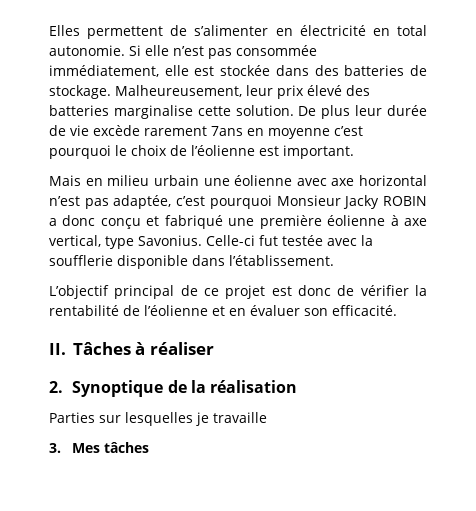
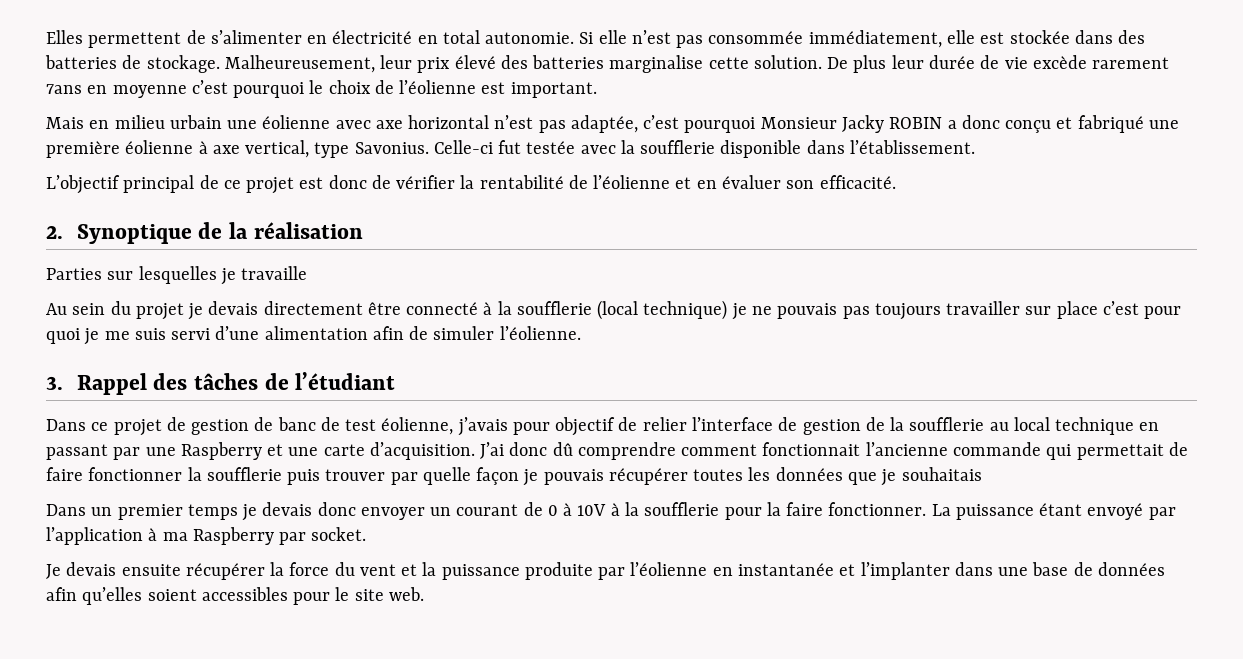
- II. Tâches à réaliser
- 3. Mes tâches
+ Au sein du projet je devais directement être connecté à la soufflerie (local technique) je ne pouvais pas toujours travailler sur place c’est pour quoi je me suis servi d’une alimentation afin de simuler l’éolienne.
+ 3. Rappel des tâches de l’étudiant
+ Dans ce projet de gestion de banc de test éolienne, j’avais pour objectif de relier l’interface de gestion de la soufflerie au local technique en passant par une Raspberry et une carte d’acquisition. J’ai donc dû comprendre comment fonctionnait l’ancienne commande qui permettait de faire fonctionner la soufflerie puis trouver par quelle façon je pouvais récupérer toutes les données que je souhaitais
+ Dans un premier temps je devais donc envoyer un courant de 0 à 10V à la soufflerie pour la faire fonctionner. La puissance étant envoyé par l’application à ma Raspberry par socket.
+ Je devais ensuite récupérer la force du vent et la puissance produite par l’éolienne en instantanée et l’implanter dans une base de données afin qu’elles soient accessibles pour le site web.

